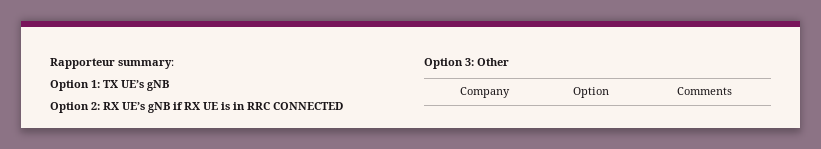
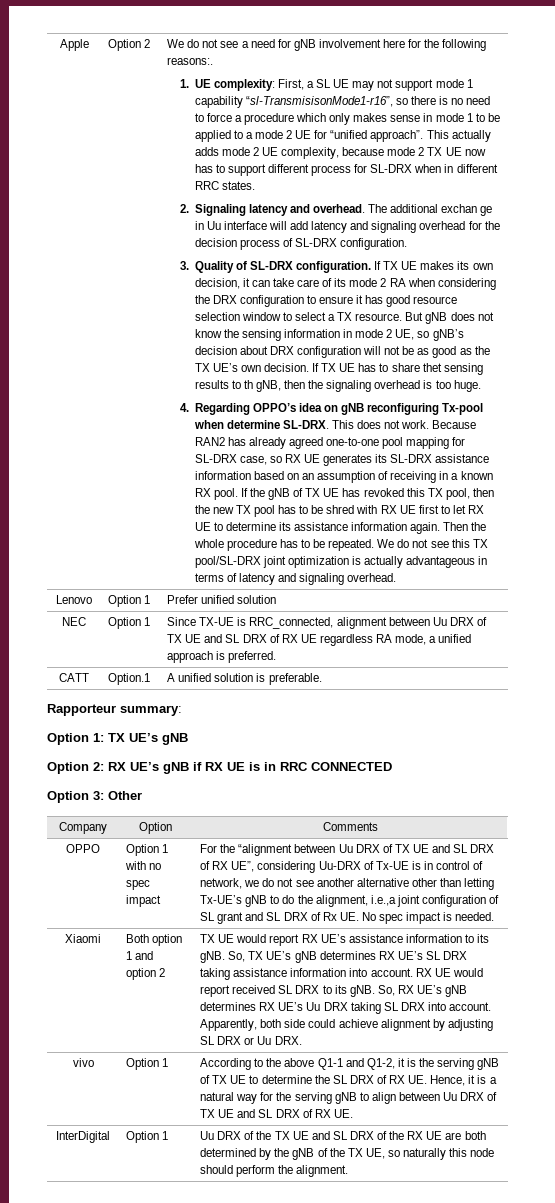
+ Apple | Option 2 | We do not see a need for gNB involvement here for the following reasons:.
+ 1. UE complexity: First, a SL UE may not support mode 1 capability “sl-TransmisisonMode1-r16”, so there is no need to force a procedure which only makes sense in mode 1 to be applied to a mode 2 UE for “unified approach”. This actually adds mode 2 UE complexity, because mode 2 TX UE now has to support different process for SL-DRX when in different RRC states.
+ 2. Signaling latency and overhead. The additional exchan ge in Uu interface will add latency and signaling overhead for the decision process of SL-DRX configuration.
+ 3. Quality of SL-DRX configuration. If TX UE makes its own decision, it can take care of its mode 2 RA when considering the DRX configuration to ensure it has good resource selection window to select a TX resource. But gNB does not know the sensing information in mode 2 UE, so gNB’s decision about DRX configuration will not be as good as the TX UE’s own decision. If TX UE has to share thet sensing results to th gNB, then the signaling overhead is too huge.
+ 4. Regarding OPPO’s idea on gNB reconfiguring Tx-pool when determine SL-DRX. This does not work. Because RAN2 has already agreed one-to-one pool mapping for SL-DRX case, so RX UE generates its SL-DRX assistance information based on an assumption of receiving in a known RX pool. If the gNB of TX UE has revoked this TX pool, then the new TX pool has to be shred with RX UE first to let RX UE to determine its assistance information again. Then the whole procedure has to be repeated. We do not see this TX pool/SL-DRX joint optimization is actually advantageous in terms of latency and signaling overhead.
+ Lenovo | Option 1 | Prefer unified solution
+ NEC | Option 1 | Since TX-UE is RRC_connected, alignment between Uu DRX of TX UE and SL DRX of RX UE regardless RA mode, a unified approach is preferred.
+ CATT | Option.1 | A unified solution is preferable.
+ OPPO | Option 1 with no spec impact | For the “alignment between Uu DRX of TX UE and SL DRX of RX UE”, considering Uu-DRX of Tx-UE is in control of network, we do not see another alternative other than letting Tx-UE’s gNB to do the alignment, i.e.,a joint configuration of SL grant and SL DRX of Rx UE. No spec impact is needed.
+ Xiaomi | Both option 1 and option 2 | TX UE would report RX UE’s assistance information to its gNB. So, TX UE’s gNB determines RX UE’s SL DRX taking assistance information into account. RX UE would report received SL DRX to its gNB. So, RX UE’s gNB determines RX UE’s Uu DRX taking SL DRX into account. Apparently, both side could achieve alignment by adjusting SL DRX or Uu DRX.
+ vivo | Option 1 | According to the above Q1-1 and Q1-2, it is the serving gNB of TX UE to determine the SL DRX of RX UE. Hence, it is a natural way for the serving gNB to align between Uu DRX of TX UE and SL DRX of RX UE.
+ InterDigital | Option 1 | Uu DRX of the TX UE and SL DRX of the RX UE are both determined by the gNB of the TX UE, so naturally this node should perform the alignment.

